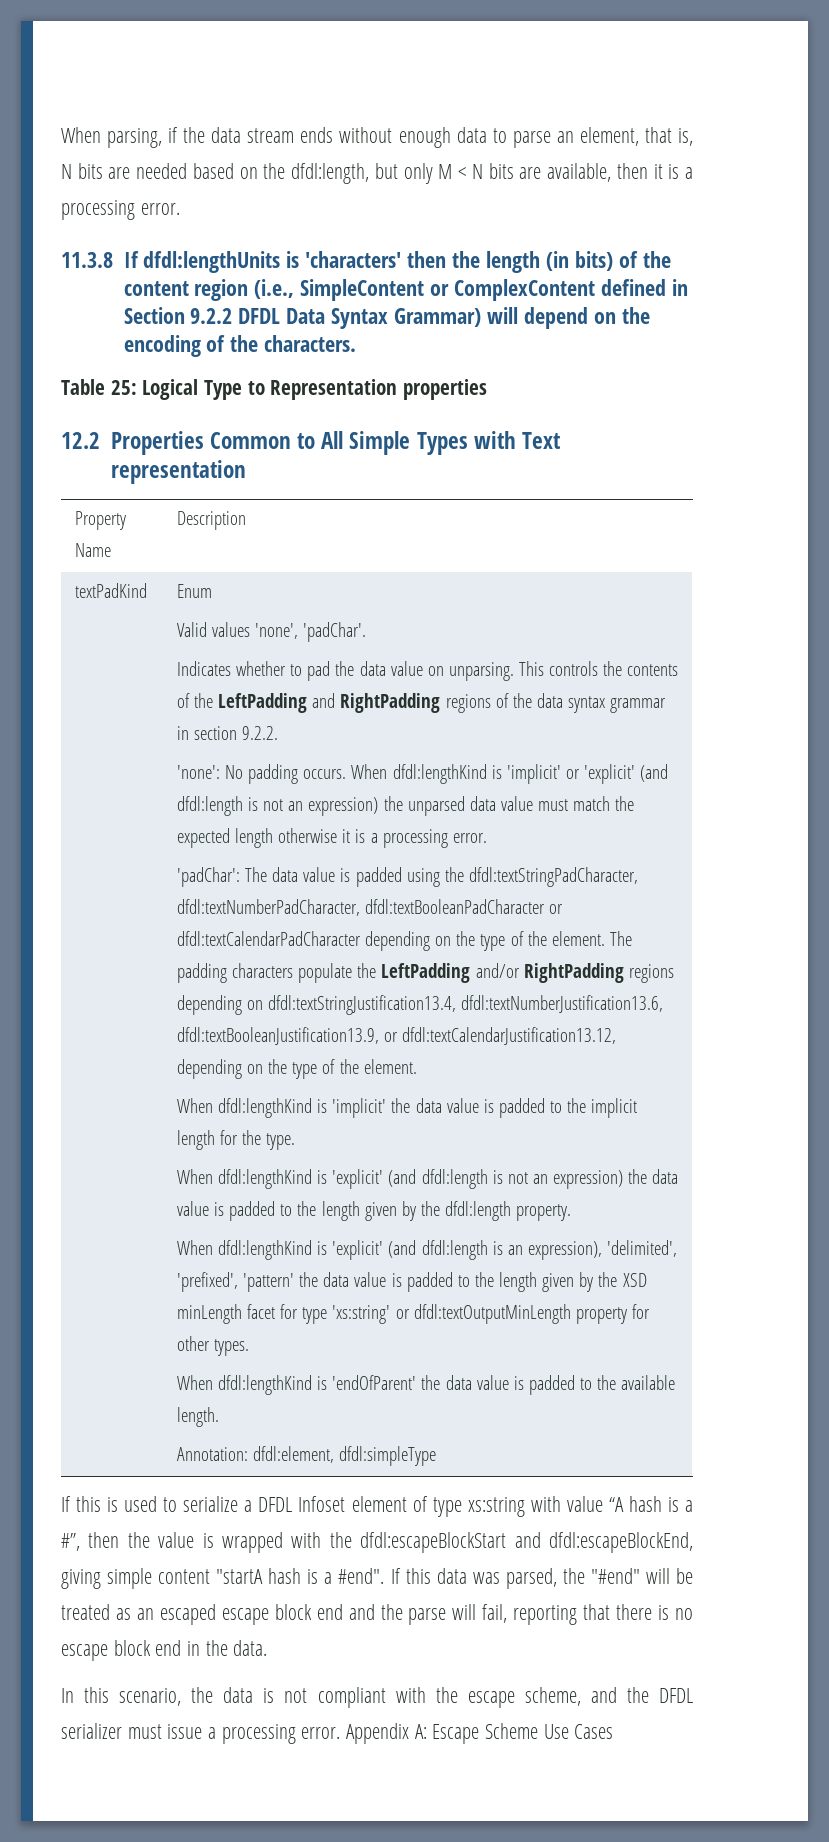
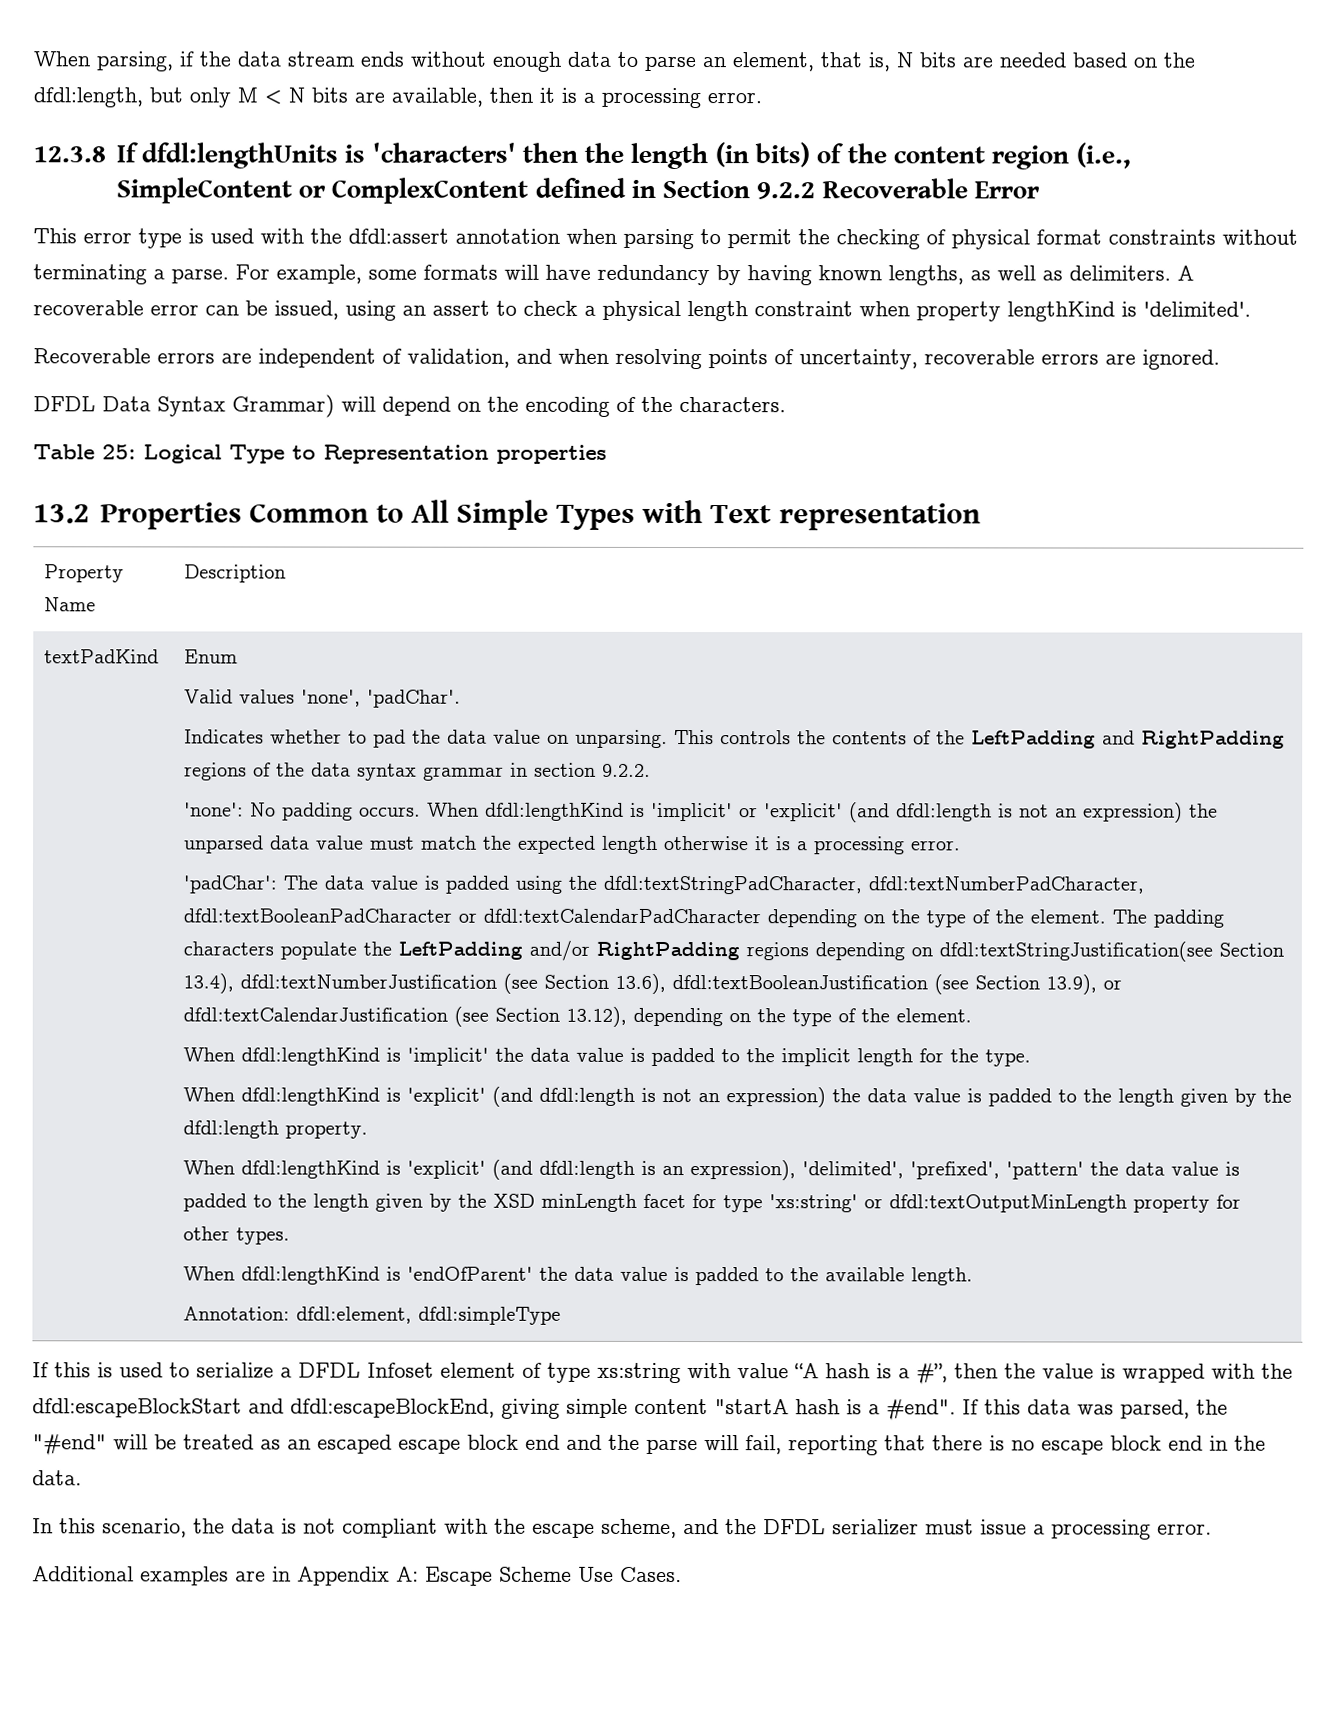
- 11.3.8 If dfdl:lengthUnits is 'characters' then the length (in bits) of the content region (i.e., SimpleContent or ComplexContent defined in Section 9.2.2 DFDL Data Syntax Grammar) will depend on the encoding of the characters.
+ 12.3.8 If dfdl:lengthUnits is 'characters' then the length (in bits) of the content region (i.e., SimpleContent or ComplexContent defined in Section 9.2.2 Recoverable Error
+ This error type is used with the dfdl:assert annotation when parsing to permit the checking of physical format constraints without terminating a parse. For example, some formats will have redundancy by having known lengths, as well as delimiters. A recoverable error can be issued, using an assert to check a physical length constraint when property lengthKind is 'delimited'.
+ Recoverable errors are independent of validation, and when resolving points of uncertainty, recoverable errors are ignored.
+ DFDL Data Syntax Grammar) will depend on the encoding of the characters.
- 12.2 Properties Common to All Simple Types with Text representation
+ 13.2 Properties Common to All Simple Types with Text representation
- The padding characters populate the LeftPadding and/or RightPadding regions depending on dfdl:textStringJustification13.4, dfdl:textNumberJustification13.6, dfdl:textBooleanJustification13.9, or dfdl:textCalendarJustification13.12, depending on the type of the element.
+ The padding characters populate the LeftPadding and/or RightPadding regions depending on dfdl:textStringJustification(see Section 13.4), dfdl:textNumberJustification (see Section 13.6), dfdl:textBooleanJustification (see Section 13.9), or dfdl:textCalendarJustification (see Section 13.12), depending on the type of the element.
- In this scenario, the data is not compliant with the escape scheme, and the DFDL serializer must issue a processing error. Appendix A: Escape Scheme Use Cases
+ In this scenario, the data is not compliant with the escape scheme, and the DFDL serializer must issue a processing error.
+ Additional examples are in Appendix A: Escape Scheme Use Cases.

